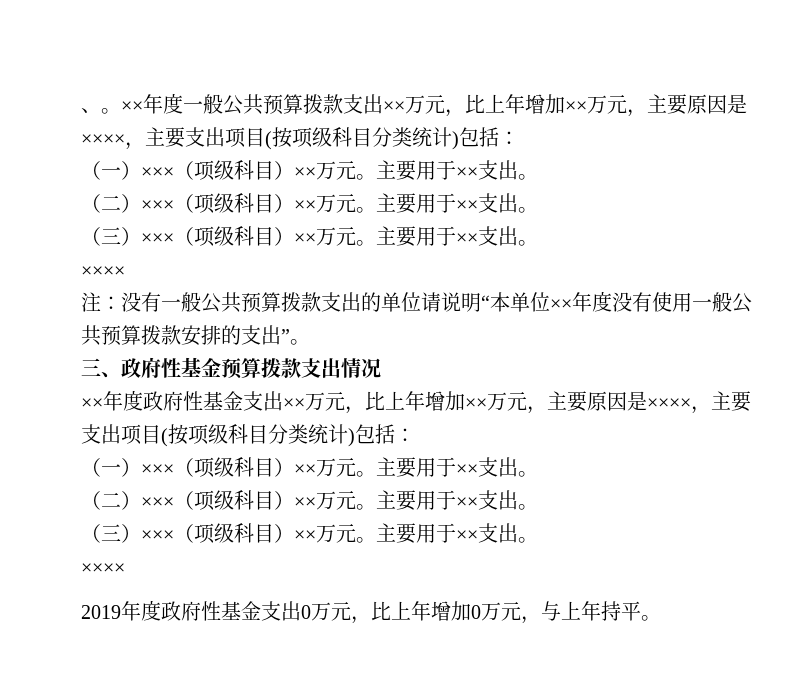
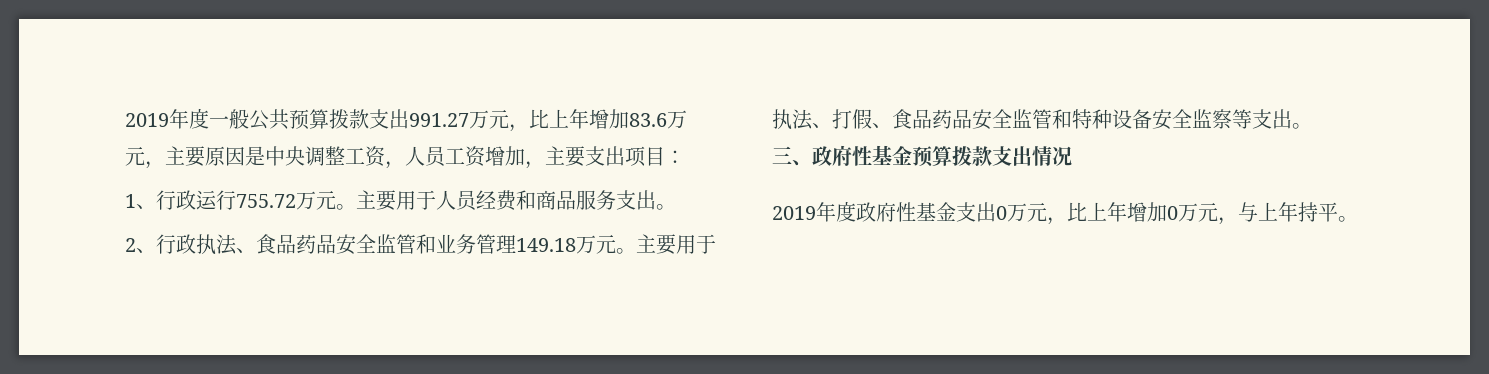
- 、。××年度一般公共预算拨款支出××万元，比上年增加××万元，主要原因是××××，主要支出项目(按项级科目分类统计)包括：
- （一）×××（项级科目）××万元。主要用于××支出。
- （二）×××（项级科目）××万元。主要用于××支出。
- （三）×××（项级科目）××万元。主要用于××支出。
- ××××
- 注：没有一般公共预算拨款支出的单位请说明“本单位××年度没有使用一般公共预算拨款安排的支出”。
+ 2019年度一般公共预算拨款支出991.27万元，比上年增加83.6万元，主要原因是中央调整工资，人员工资增加，主要支出项目：
+ 1、行政运行755.72万元。主要用于人员经费和商品服务支出。
+ 2、行政执法、食品药品安全监管和业务管理149.18万元。主要用于执法、打假、食品药品安全监管和特种设备安全监察等支出。
- ××年度政府性基金支出××万元，比上年增加××万元，主要原因是××××，主要支出项目(按项级科目分类统计)包括：
- （一）×××（项级科目）××万元。主要用于××支出。
- （二）×××（项级科目）××万元。主要用于××支出。
- （三）×××（项级科目）××万元。主要用于××支出。
- ××××

